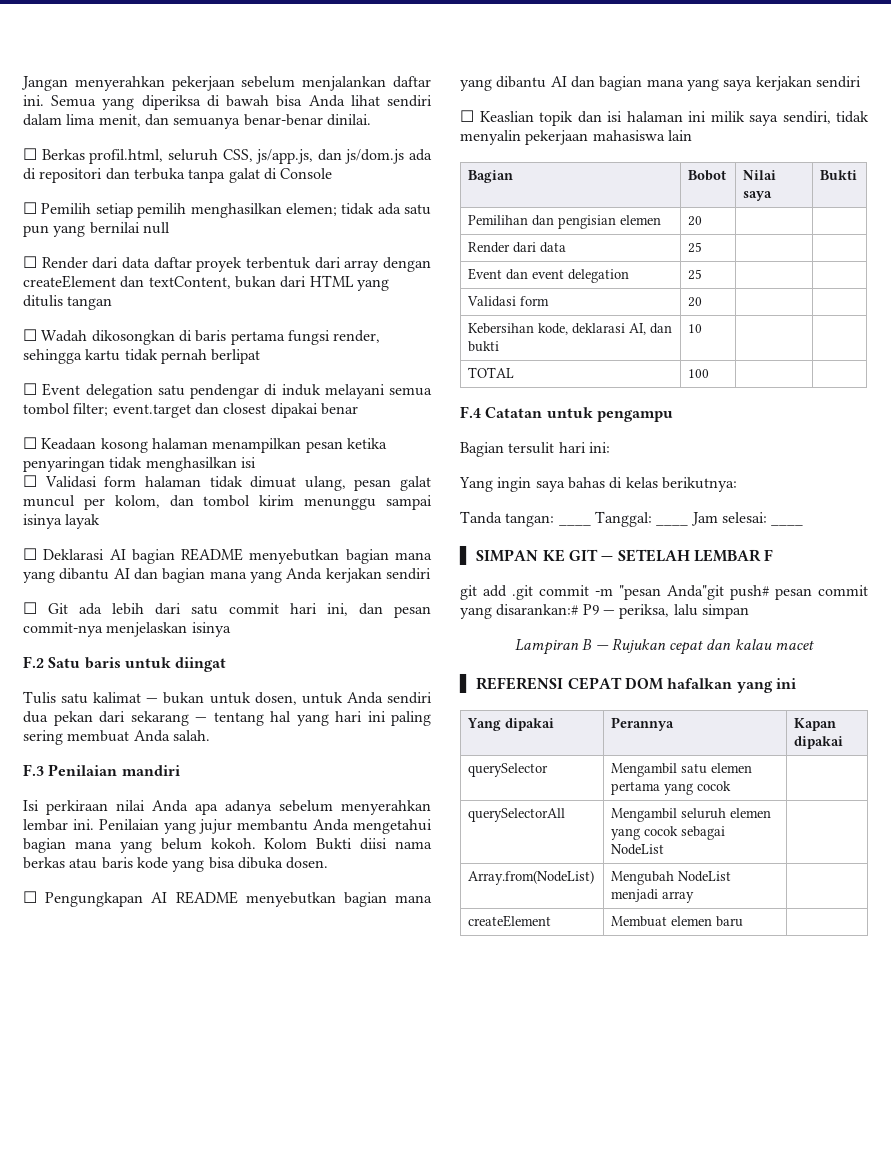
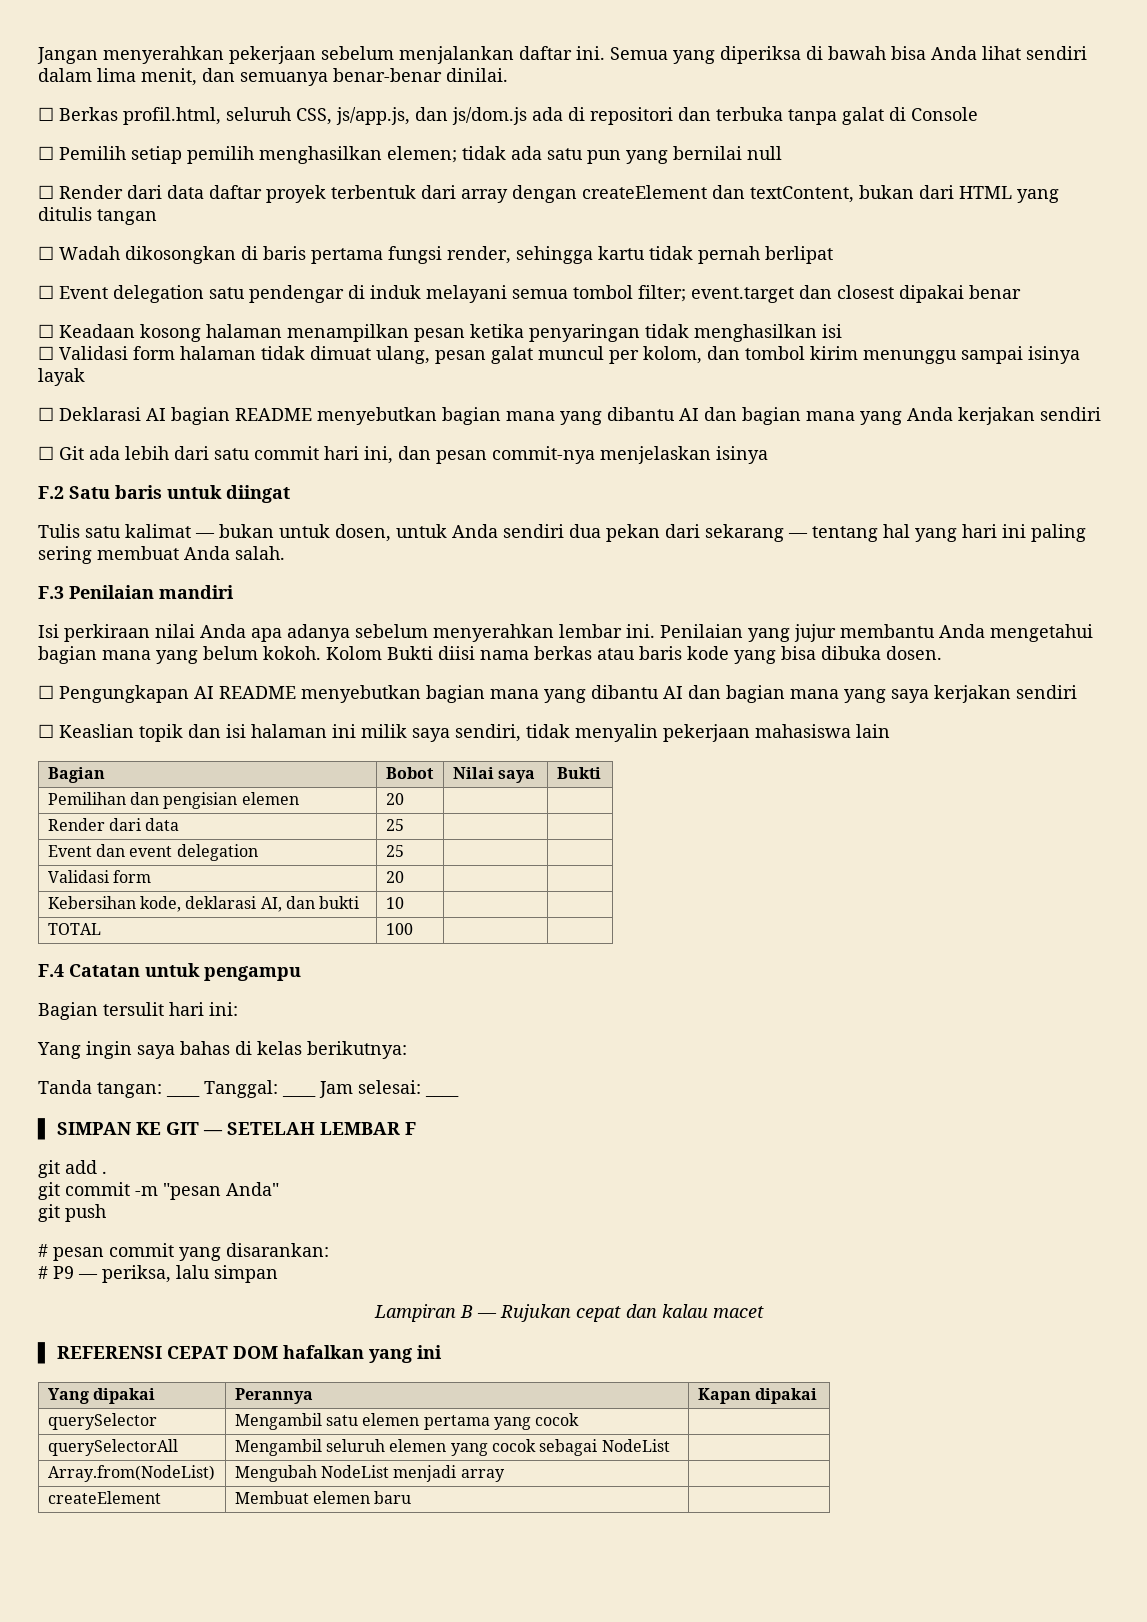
- git add .git commit -m "pesan Anda"git push# pesan commit yang disarankan:# P9 — periksa, lalu simpan
+ git add .
+ git commit -m "pesan Anda"
+ git push
+ # pesan commit yang disarankan:
+ # P9 — periksa, lalu simpan

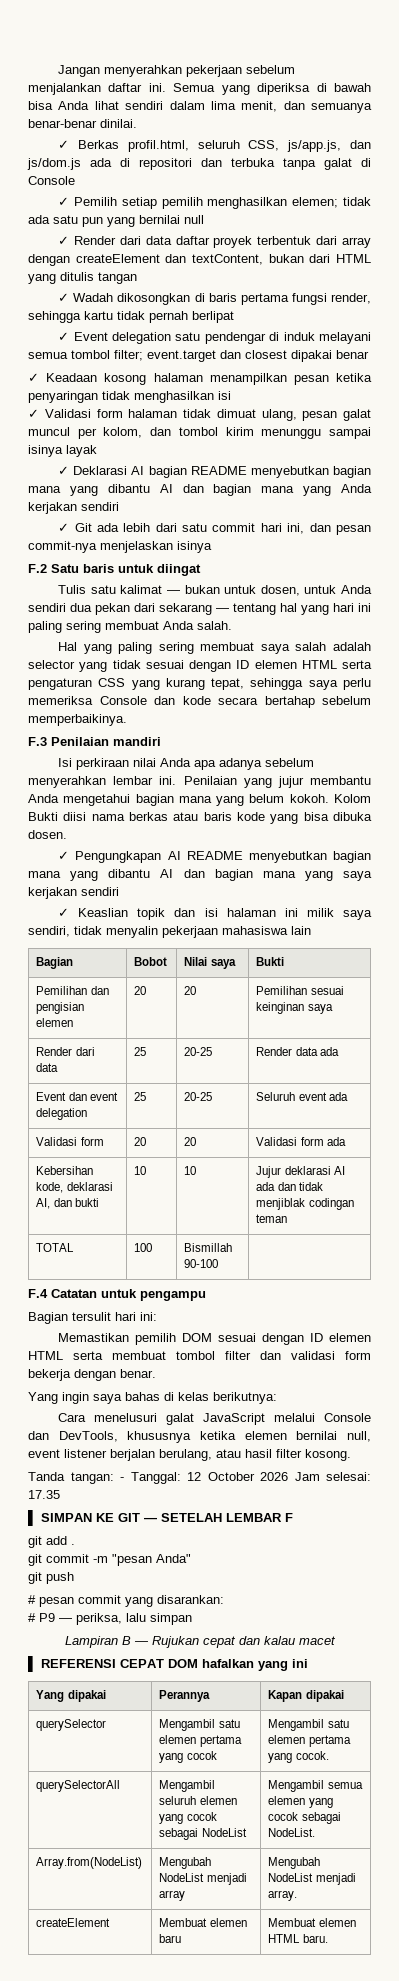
- ☐ Berkas profil.html, seluruh CSS, js/app.js, dan js/dom.js ada di repositori dan terbuka tanpa galat di Console
+ ✓ Berkas profil.html, seluruh CSS, js/app.js, dan js/dom.js ada di repositori dan terbuka tanpa galat di Console
- ☐ Pemilih setiap pemilih menghasilkan elemen; tidak ada satu pun yang bernilai null
+ ✓ Pemilih setiap pemilih menghasilkan elemen; tidak ada satu pun yang bernilai null
- ☐ Render dari data daftar proyek terbentuk dari array dengan createElement dan textContent, bukan dari HTML yang ditulis tangan
+ ✓ Render dari data daftar proyek terbentuk dari array dengan createElement dan textContent, bukan dari HTML yang ditulis tangan
- ☐ Wadah dikosongkan di baris pertama fungsi render, sehingga kartu tidak pernah berlipat
+ ✓ Wadah dikosongkan di baris pertama fungsi render, sehingga kartu tidak pernah berlipat
- ☐ Event delegation satu pendengar di induk melayani semua tombol filter; event.target dan closest dipakai benar
+ ✓ Event delegation satu pendengar di induk melayani semua tombol filter; event.target dan closest dipakai benar
- ☐ Keadaan kosong halaman menampilkan pesan ketika penyaringan tidak menghasilkan isi
+ ✓ Keadaan kosong halaman menampilkan pesan ketika penyaringan tidak menghasilkan isi
- ☐ Validasi form halaman tidak dimuat ulang, pesan galat muncul per kolom, dan tombol kirim menunggu sampai isinya layak
+ ✓ Validasi form halaman tidak dimuat ulang, pesan galat muncul per kolom, dan tombol kirim menunggu sampai isinya layak
- ☐ Deklarasi AI bagian README menyebutkan bagian mana yang dibantu AI dan bagian mana yang Anda kerjakan sendiri
+ ✓ Deklarasi AI bagian README menyebutkan bagian mana yang dibantu AI dan bagian mana yang Anda kerjakan sendiri
- ☐ Git ada lebih dari satu commit hari ini, dan pesan commit-nya menjelaskan isinya
+ ✓ Git ada lebih dari satu commit hari ini, dan pesan commit-nya menjelaskan isinya
+ Hal yang paling sering membuat saya salah adalah selector yang tidak sesuai dengan ID elemen HTML serta pengaturan CSS yang kurang tepat, sehingga saya perlu memeriksa Console dan kode secara bertahap sebelum memperbaikinya.
- ☐ Pengungkapan AI README menyebutkan bagian mana yang dibantu AI dan bagian mana yang saya kerjakan sendiri
+ ✓ Pengungkapan AI README menyebutkan bagian mana yang dibantu AI dan bagian mana yang saya kerjakan sendiri
- ☐ Keaslian topik dan isi halaman ini milik saya sendiri, tidak menyalin pekerjaan mahasiswa lain
+ ✓ Keaslian topik dan isi halaman ini milik saya sendiri, tidak menyalin pekerjaan mahasiswa lain
- Pemilihan dan pengisian elemen | 20 | |
+ Pemilihan dan pengisian elemen | 20 | 20 | Pemilihan sesuai keinginan saya
- Render dari data | 25 | |
+ Render dari data | 25 | 20-25 | Render data ada
- Event dan event delegation | 25 | |
+ Event dan event delegation | 25 | 20-25 | Seluruh event ada
- Validasi form | 20 | |
+ Validasi form | 20 | 20 | Validasi form ada
- Kebersihan kode, deklarasi AI, dan bukti | 10 | |
+ Kebersihan kode, deklarasi AI, dan bukti | 10 | 10 | Jujur deklarasi AI ada dan tidak menjiblak codingan teman
- TOTAL | 100 | |
+ TOTAL | 100 | Bismillah 90-100 |
+ Memastikan pemilih DOM sesuai dengan ID elemen HTML serta membuat tombol filter dan validasi form bekerja dengan benar.
- Tanda tangan: ____ Tanggal: ____ Jam selesai: ____
+ Cara menelusuri galat JavaScript melalui Console dan DevTools, khususnya ketika elemen bernilai null, event listener berjalan berulang, atau hasil filter kosong.
+ Tanda tangan: - Tanggal: 12 October 2026 Jam selesai: 17.35
- querySelector | Mengambil satu elemen pertama yang cocok |
+ querySelector | Mengambil satu elemen pertama yang cocok | Mengambil satu elemen pertama yang cocok.
- querySelectorAll | Mengambil seluruh elemen yang cocok sebagai NodeList |
+ querySelectorAll | Mengambil seluruh elemen yang cocok sebagai NodeList | Mengambil semua elemen yang cocok sebagai NodeList.
- Array.from(NodeList) | Mengubah NodeList menjadi array |
+ Array.from(NodeList) | Mengubah NodeList menjadi array | Mengubah NodeList menjadi array.
- createElement | Membuat elemen baru |
+ createElement | Membuat elemen baru | Membuat elemen HTML baru.

